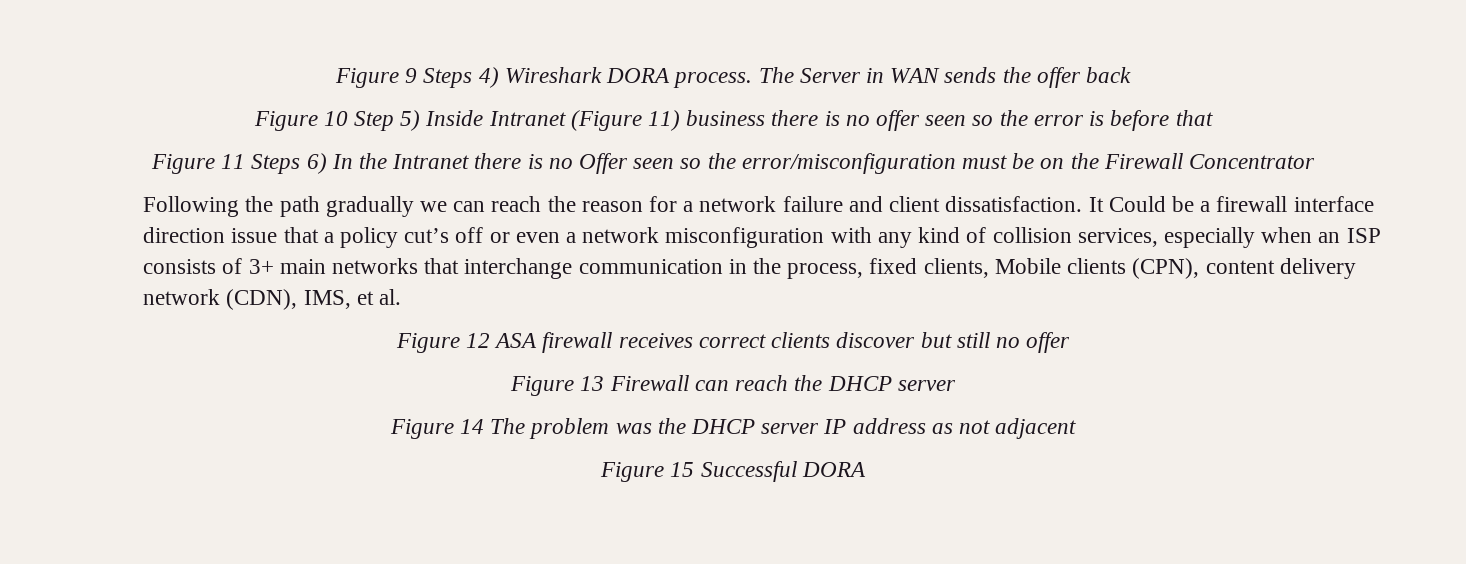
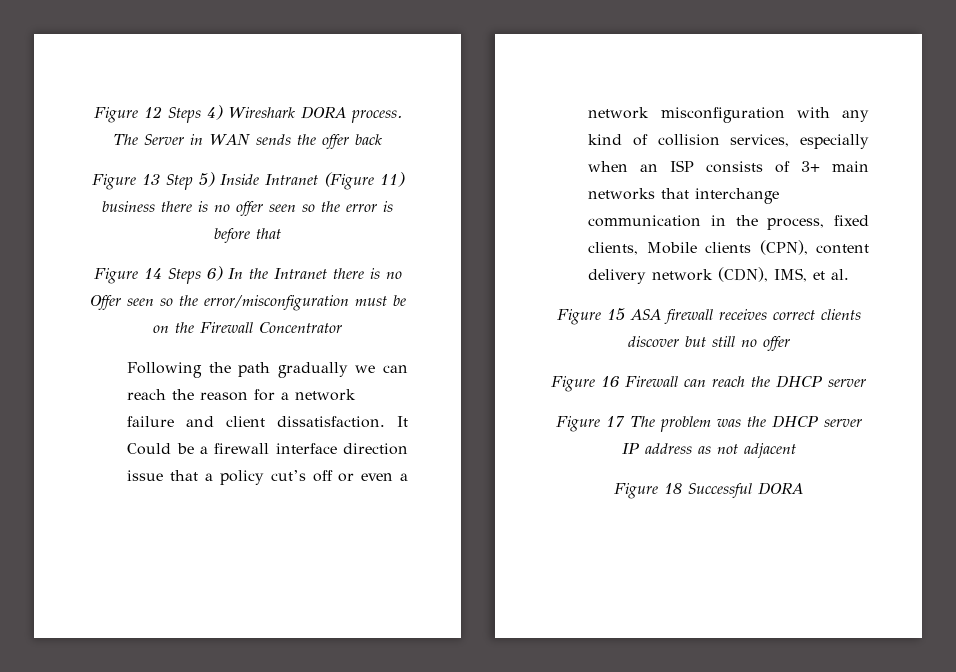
- Figure 9 Steps 4) Wireshark DORA process.
+ Figure 12 Steps 4) Wireshark DORA process.
- Figure 10 Step 5) Inside Intranet (Figure 11) business there is no offer seen so the error is before that
+ Figure 13 Step 5) Inside Intranet (Figure 11) business there is no offer seen so the error is before that
- Figure 11 Steps 6) In the Intranet there is no Offer seen so the error/misconfiguration must be on the Firewall Concentrator
+ Figure 14 Steps 6) In the Intranet there is no Offer seen so the error/misconfiguration must be on the Firewall Concentrator
- Figure 12 ASA firewall receives correct clients discover but still no offer
+ Figure 15 ASA firewall receives correct clients discover but still no offer
- Figure 13 Firewall can reach the DHCP server
+ Figure 16 Firewall can reach the DHCP server
- Figure 14 The problem was the DHCP server IP address as not adjacent
+ Figure 17 The problem was the DHCP server IP address as not adjacent
- Figure 15 Successful DORA
+ Figure 18 Successful DORA

